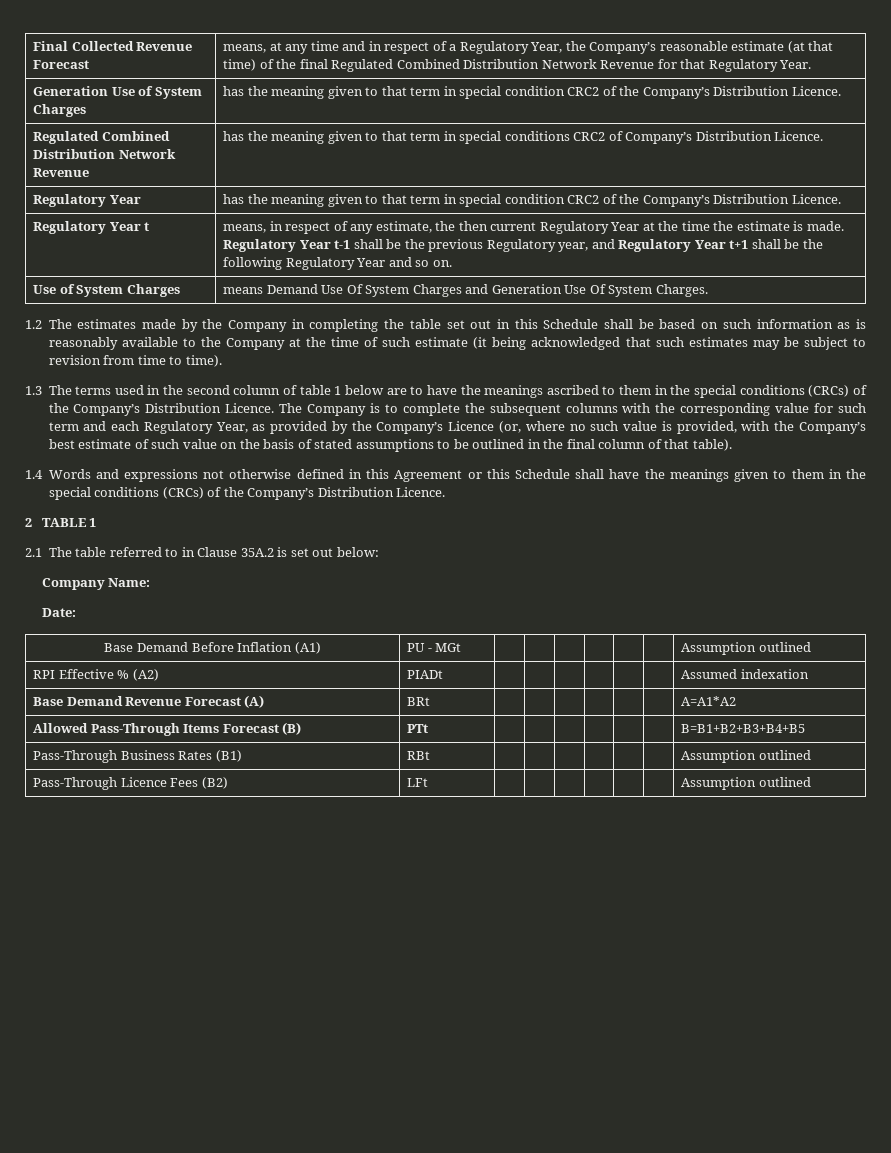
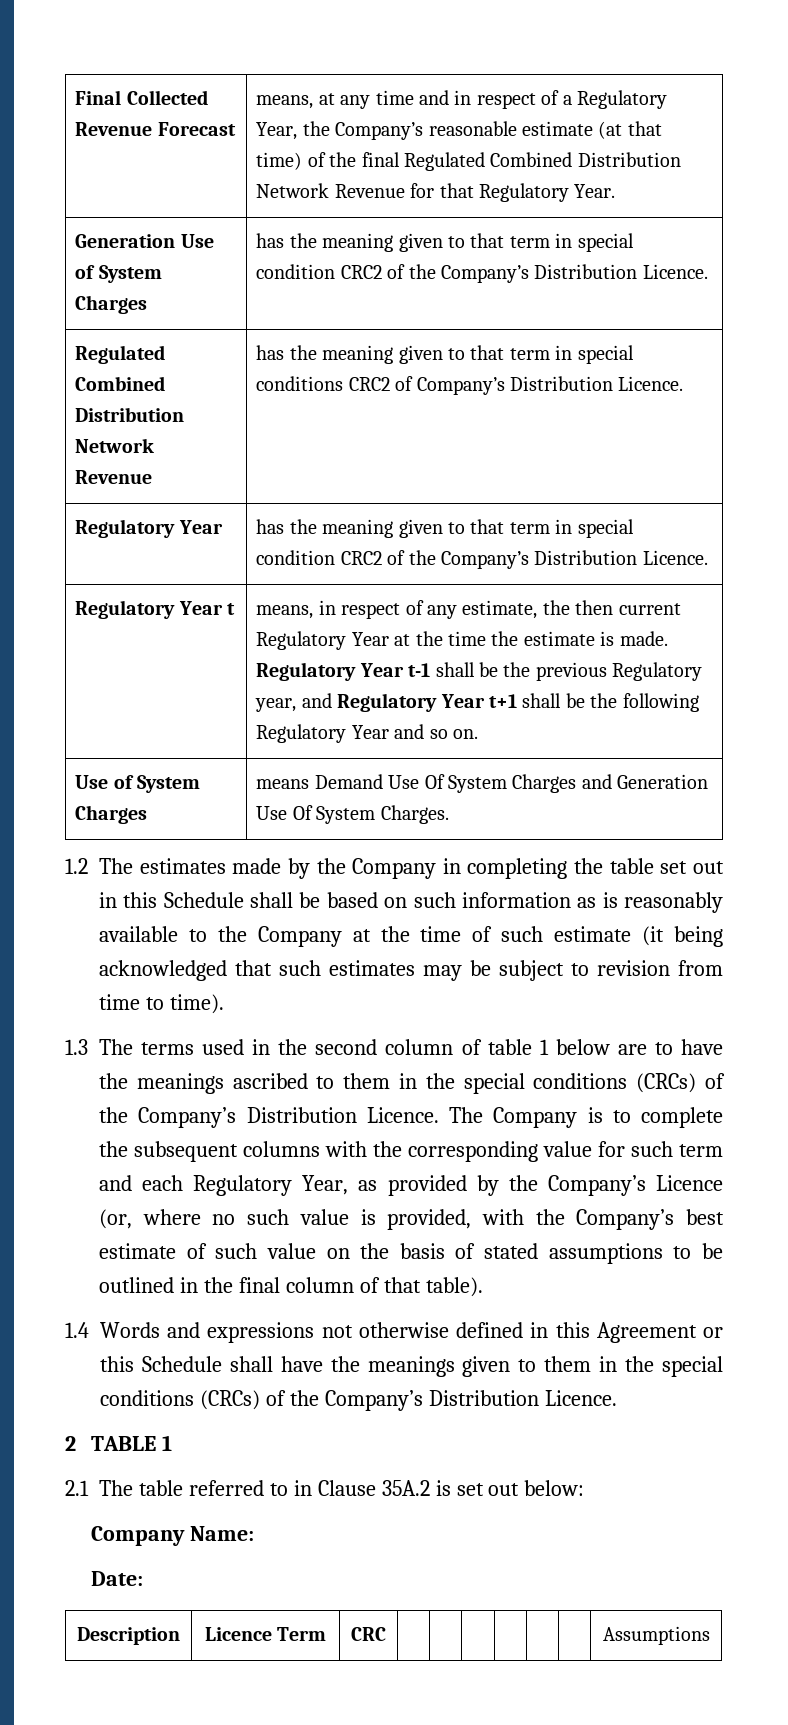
- Base Demand Before Inflation (A1) | PU - MGt | | | | | | | Assumption outlined
- RPI Effective % (A2) | PIADt | | | | | | | Assumed indexation
- Base Demand Revenue Forecast (A) | BRt | | | | | | | A=A1*A2
- Allowed Pass-Through Items Forecast (B) | PTt | | | | | | | B=B1+B2+B3+B4+B5
- Pass-Through Business Rates (B1) | RBt | | | | | | | Assumption outlined
- Pass-Through Licence Fees (B2) | LFt | | | | | | | Assumption outlined
+ Description | Licence Term | CRC | | | | | | | Assumptions

